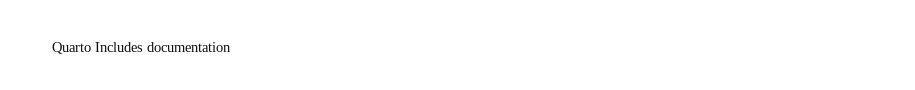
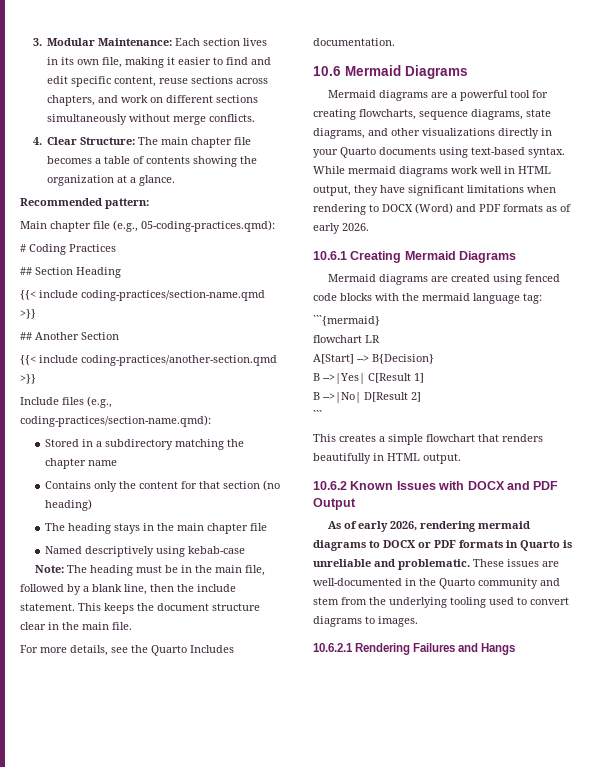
- Quarto Includes documentation
+ 3. Modular Maintenance: Each section lives in its own file, making it easier to find and edit specific content, reuse sections across chapters, and work on different sections simultaneously without merge conflicts.
+ 4. Clear Structure: The main chapter file becomes a table of contents showing the organization at a glance.
+ Recommended pattern:
+ Main chapter file (e.g., 05-coding-practices.qmd):
+ # Coding Practices
+ ## Section Heading
+ {{< include coding-practices/section-name.qmd >}}
+ ## Another Section
+ {{< include coding-practices/another-section.qmd >}}
+ Include files (e.g., coding-practices/section-name.qmd):
+ Stored in a subdirectory matching the chapter name
+ Contains only the content for that section (no heading)
+ The heading stays in the main chapter file
+ Named descriptively using kebab-case
+ Note: The heading must be in the main file, followed by a blank line, then the include statement. This keeps the document structure clear in the main file.
+ For more details, see the Quarto Includes documentation.
+ 10.6 Mermaid Diagrams
+ Mermaid diagrams are a powerful tool for creating flowcharts, sequence diagrams, state diagrams, and other visualizations directly in your Quarto documents using text-based syntax. While mermaid diagrams work well in HTML output, they have significant limitations when rendering to DOCX (Word) and PDF formats as of early 2026.
+ 10.6.1 Creating Mermaid Diagrams
+ Mermaid diagrams are created using fenced code blocks with the mermaid language tag:
+ ```{mermaid}
+ flowchart LR
+ A[Start] --> B{Decision}
+ B -->|Yes| C[Result 1]
+ B -->|No| D[Result 2]
+ ```
+ This creates a simple flowchart that renders beautifully in HTML output.
+ 10.6.2 Known Issues with DOCX and PDF Output
+ As of early 2026, rendering mermaid diagrams to DOCX or PDF formats in Quarto is unreliable and problematic. These issues are well-documented in the Quarto community and stem from the underlying tooling used to convert diagrams to images.
+ 10.6.2.1 Rendering Failures and Hangs

